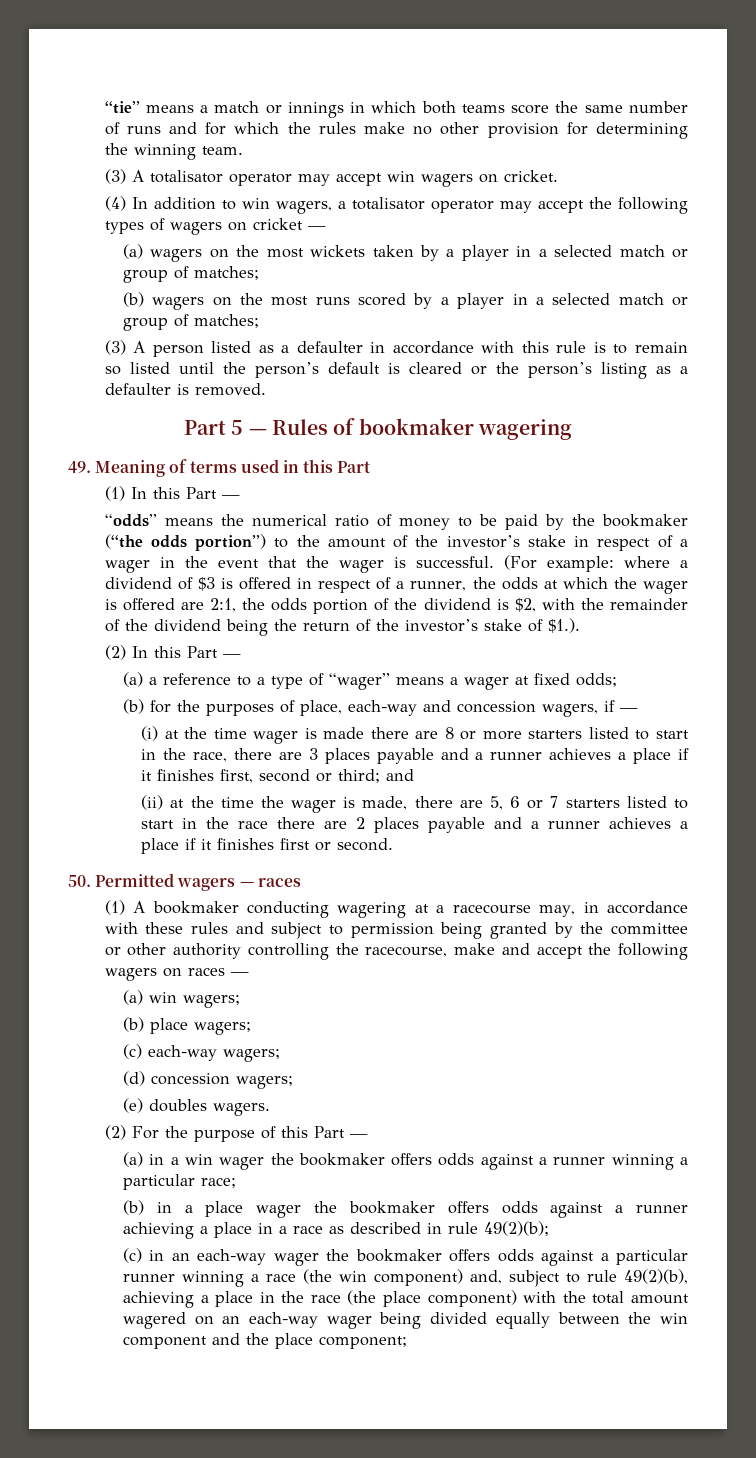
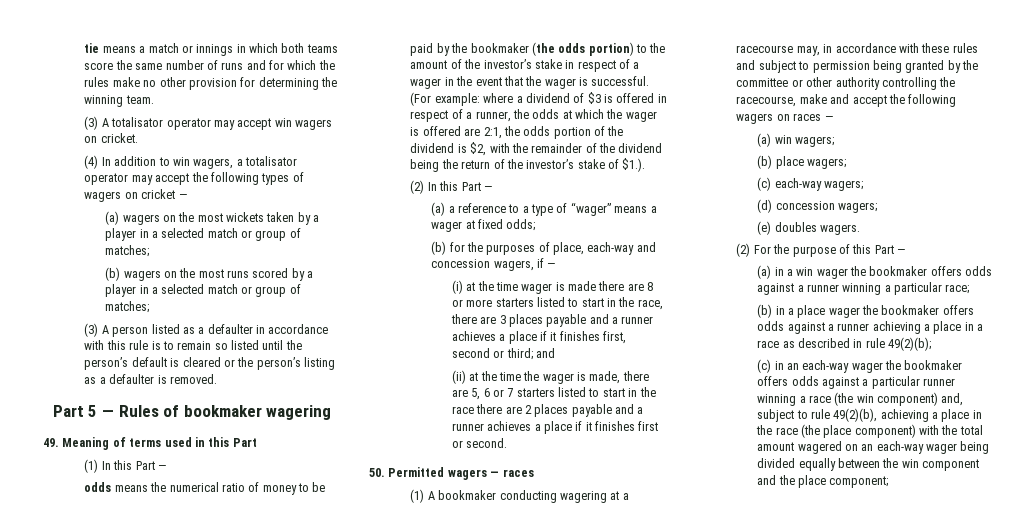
- “tie” means a match or innings in which both teams score the same number of runs and for which the rules make no other provision for determining the winning team.
+ tie means a match or innings in which both teams score the same number of runs and for which the rules make no other provision for determining the winning team.
- “odds” means the numerical ratio of money to be paid by the bookmaker (“the odds portion”) to the amount of the investor’s stake in respect of a wager in the event that the wager is successful.
+ odds means the numerical ratio of money to be paid by the bookmaker (the odds portion) to the amount of the investor’s stake in respect of a wager in the event that the wager is successful.

